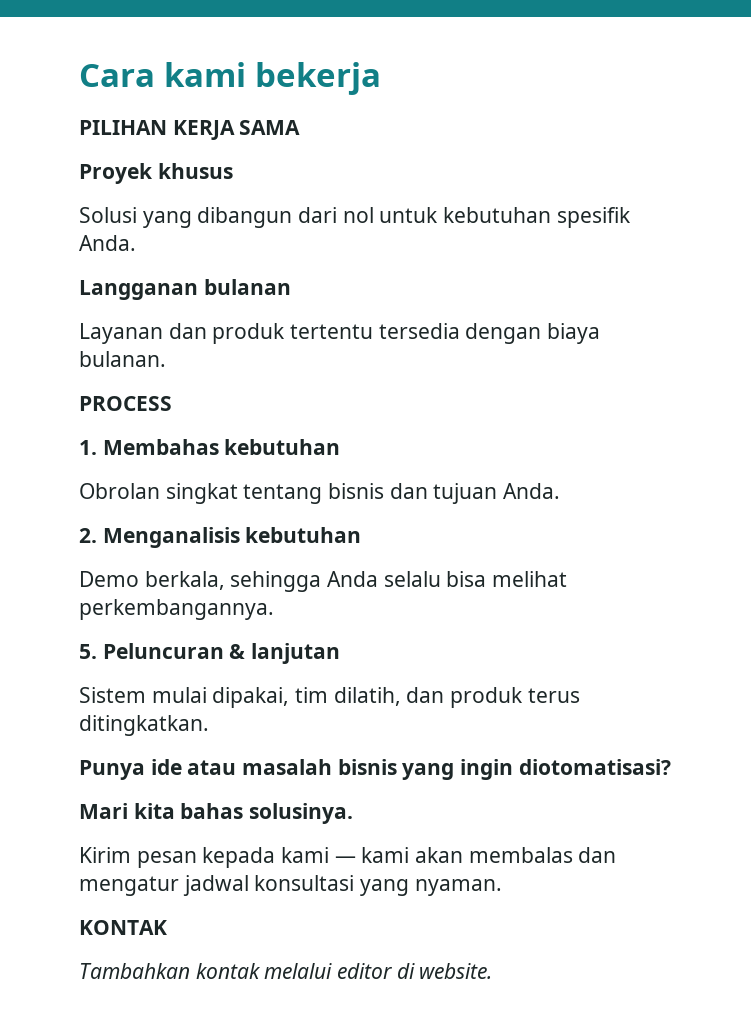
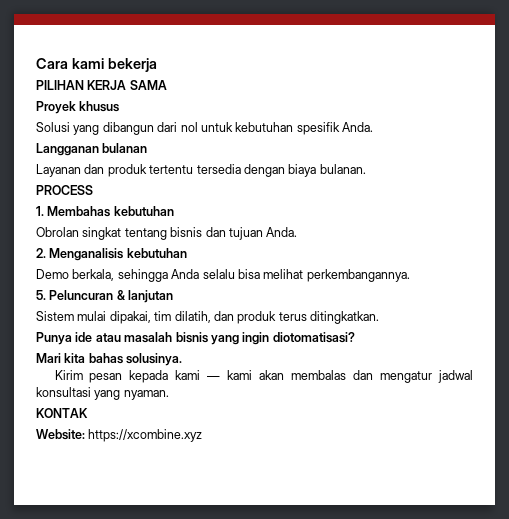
- Tambahkan kontak melalui editor di website.
+ Website: https://xcombine.xyz

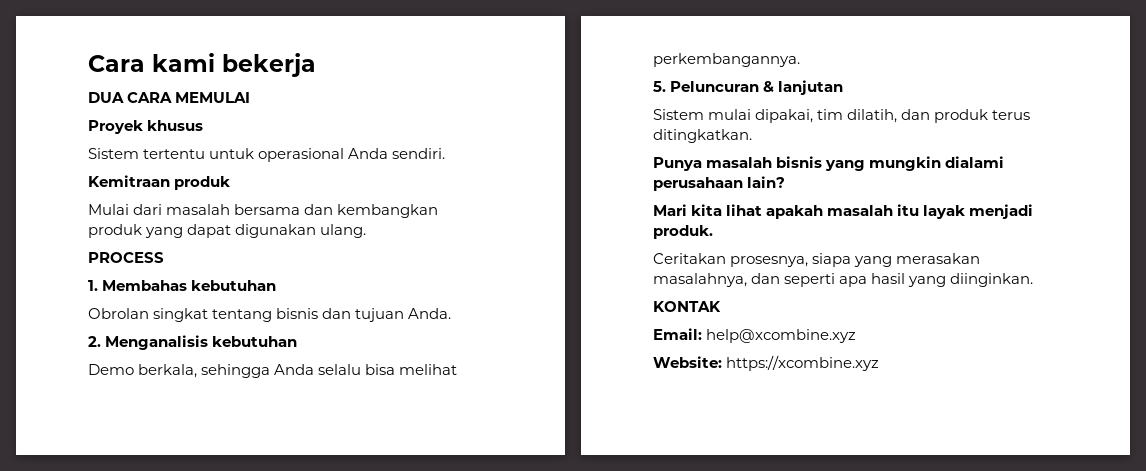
- PILIHAN KERJA SAMA
+ DUA CARA MEMULAI
- Solusi yang dibangun dari nol untuk kebutuhan spesifik Anda.
- Langganan bulanan
- Layanan dan produk tertentu tersedia dengan biaya bulanan.
+ Sistem tertentu untuk operasional Anda sendiri.
+ Kemitraan produk
+ Mulai dari masalah bersama dan kembangkan produk yang dapat digunakan ulang.
- Punya ide atau masalah bisnis yang ingin diotomatisasi?
- Mari kita bahas solusinya.
- Kirim pesan kepada kami — kami akan membalas dan mengatur jadwal konsultasi yang nyaman.
+ Punya masalah bisnis yang mungkin dialami perusahaan lain?
+ Mari kita lihat apakah masalah itu layak menjadi produk.
+ Ceritakan prosesnya, siapa yang merasakan masalahnya, dan seperti apa hasil yang diinginkan.
+ Email: help@xcombine.xyz

